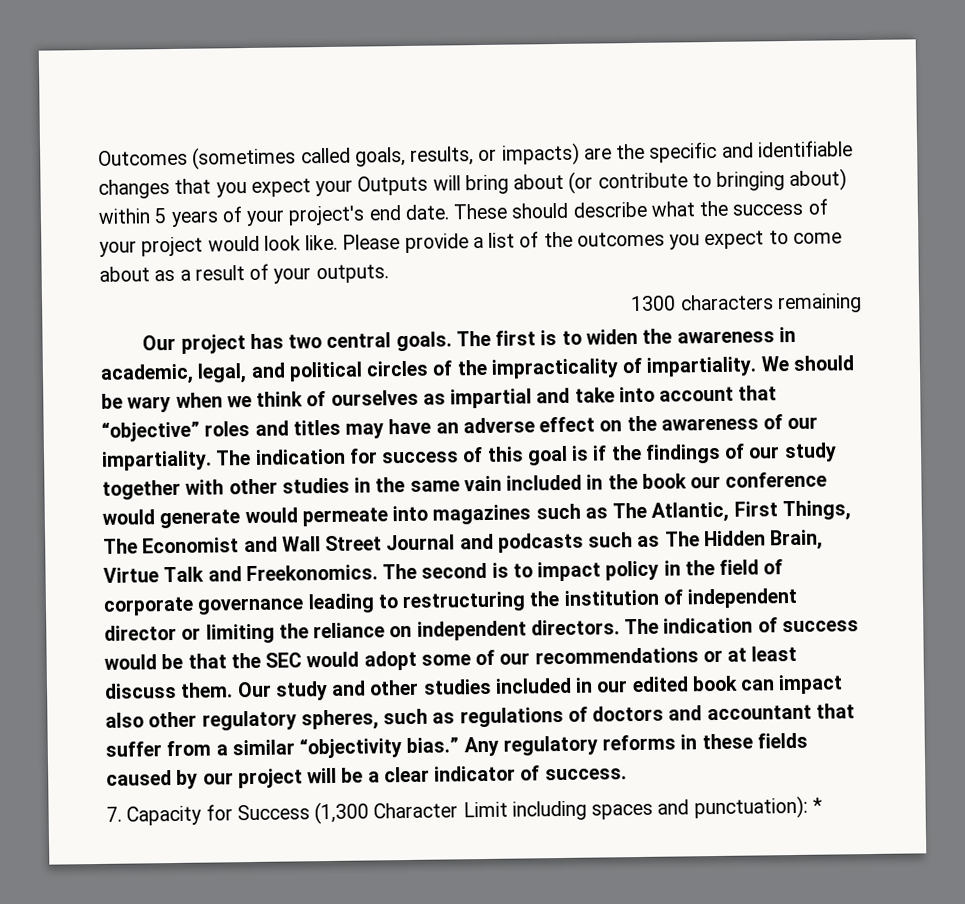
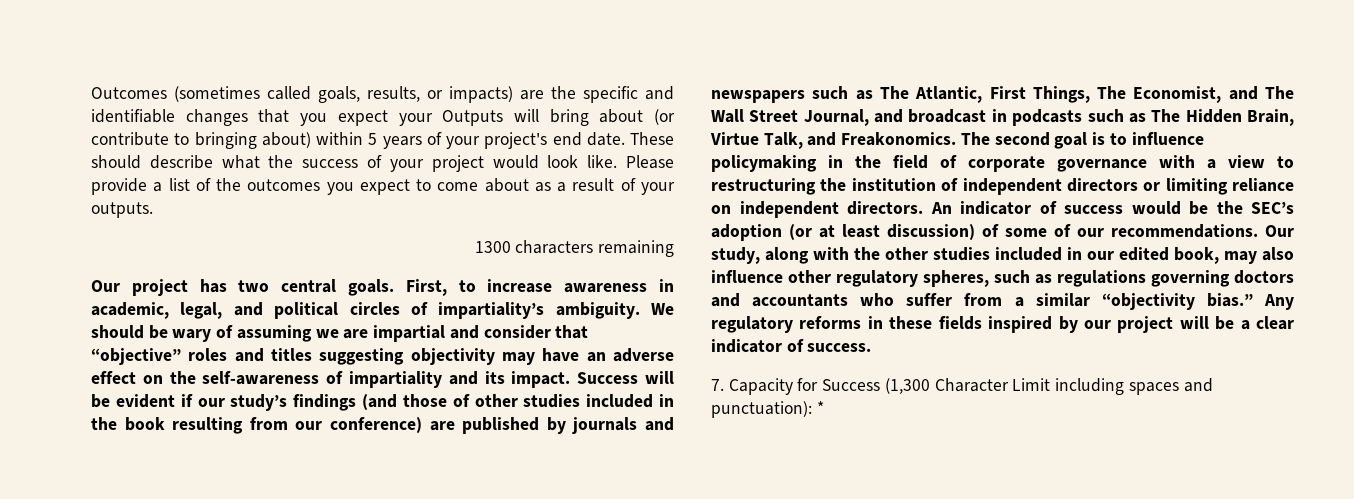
- The first is to widen the awareness in academic, legal, and political circles of the impracticality of impartiality. We should be wary when we think of ourselves as impartial and take into account that “objective” roles and titles may have an adverse effect on the awareness of our impartiality. The indication for success of this goal is if the findings of our study together with other studies in the same vain included in the book our conference would generate would permeate into magazines such as The Atlantic, First Things, The Economist and Wall Street Journal and podcasts such as The Hidden Brain, Virtue Talk and Freekonomics.
+ First, to increase awareness in academic, legal, and political circles of impartiality’s ambiguity. We should be wary of assuming we are impartial and consider that “objective” roles and titles suggesting objectivity may have an adverse effect on the self-awareness of impartiality and its impact. Success will be evident if our study’s findings (and those of other studies included in the book resulting from our conference) are published by journals and newspapers such as The Atlantic, First Things, The Economist, and The Wall Street Journal, and broadcast in podcasts such as The Hidden Brain, Virtue Talk, and Freakonomics.
- The second is to impact policy in the field of corporate governance leading to restructuring the institution of independent director or limiting the reliance on independent directors.
+ The second goal is to influence policymaking in the field of corporate governance with a view to restructuring the institution of independent directors or limiting reliance on independent directors.
- The indication of success would be that the SEC would adopt some of our recommendations or at least discuss them. Our study and other studies included in our edited book can impact also other regulatory spheres, such as regulations of doctors and accountant that suffer from a similar “objectivity bias.”
+ An indicator of success would be the SEC’s adoption (or at least discussion) of some of our recommendations. Our study, along with the other studies included in our edited book, may also influence other regulatory spheres, such as regulations governing doctors and accountants who suffer from a similar “objectivity bias.”
- Any regulatory reforms in these fields caused by our project will be a clear indicator of success.
+ Any regulatory reforms in these fields inspired by our project will be a clear indicator of success.

